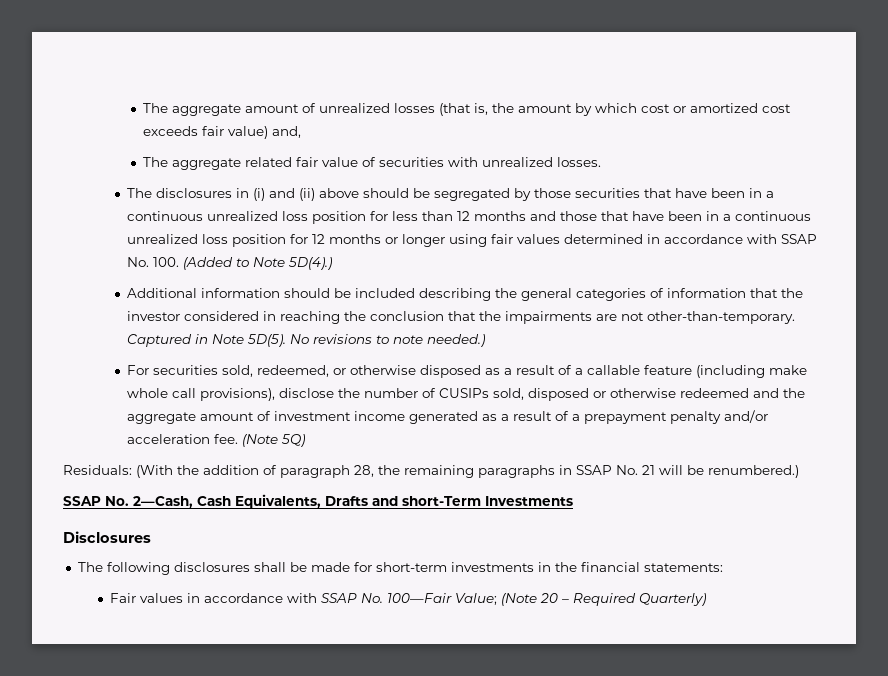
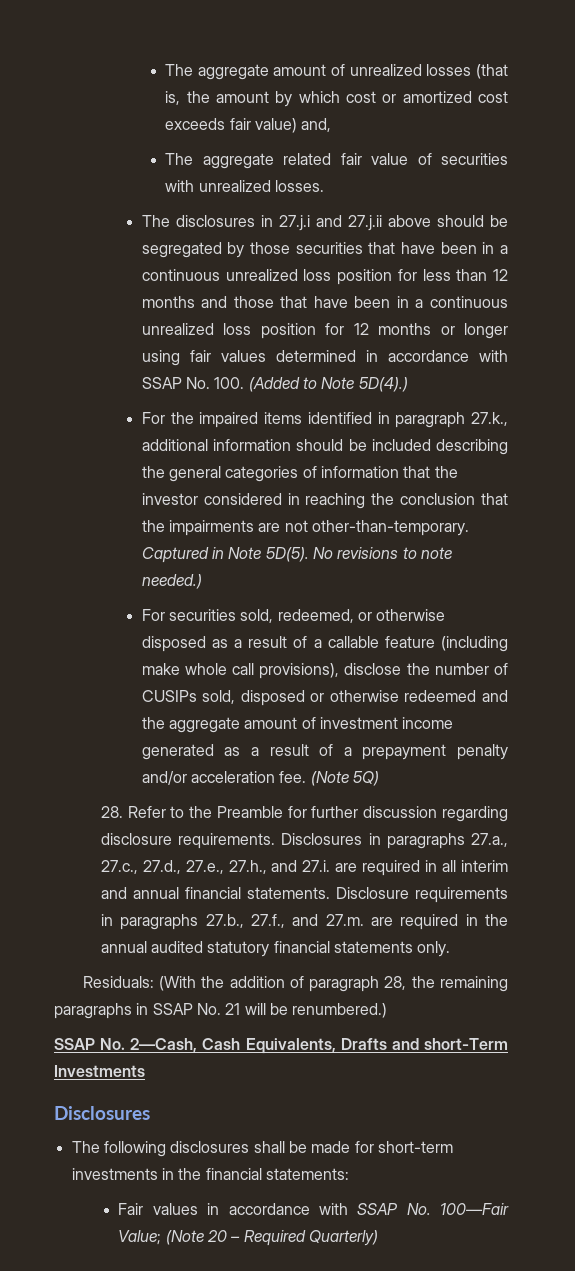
- The disclosures in (i) and (ii) above should be segregated by those securities that have been in a continuous unrealized loss position for less than 12 months and those that have been in a continuous unrealized loss position for 12 months or longer using fair values determined in accordance with SSAP No. 100. (Added to Note 5D(4).)
+ The disclosures in 27.j.i and 27.j.ii above should be segregated by those securities that have been in a continuous unrealized loss position for less than 12 months and those that have been in a continuous unrealized loss position for 12 months or longer using fair values determined in accordance with SSAP No. 100. (Added to Note 5D(4).)
- Additional information should be included describing the general categories of information that the investor considered in reaching the conclusion that the impairments are not other-than-temporary.
+ For the impaired items identified in paragraph 27.k., additional information should be included describing the general categories of information that the investor considered in reaching the conclusion that the impairments are not other-than-temporary.
+ 28. Refer to the Preamble for further discussion regarding disclosure requirements. Disclosures in paragraphs 27.a., 27.c., 27.d., 27.e., 27.h., and 27.i. are required in all interim and annual financial statements. Disclosure requirements in paragraphs 27.b., 27.f., and 27.m. are required in the annual audited statutory financial statements only.

